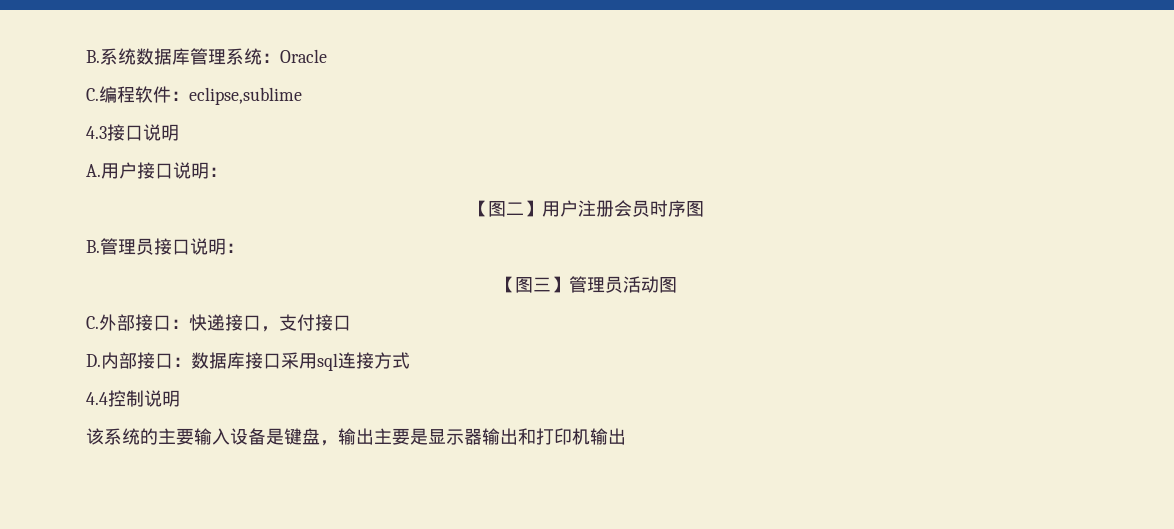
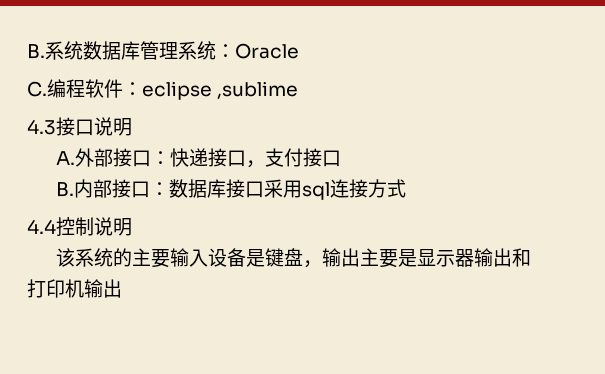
- C.编程软件：eclipse,sublime
+ C.编程软件：eclipse ,sublime
- A.用户接口说明：
- 【图二】用户注册会员时序图
- B.管理员接口说明：
- 【图三】管理员活动图
- C.外部接口：快递接口，支付接口
+ A.外部接口：快递接口，支付接口
- D.内部接口：数据库接口采用sql连接方式
+ B.内部接口：数据库接口采用sql连接方式

